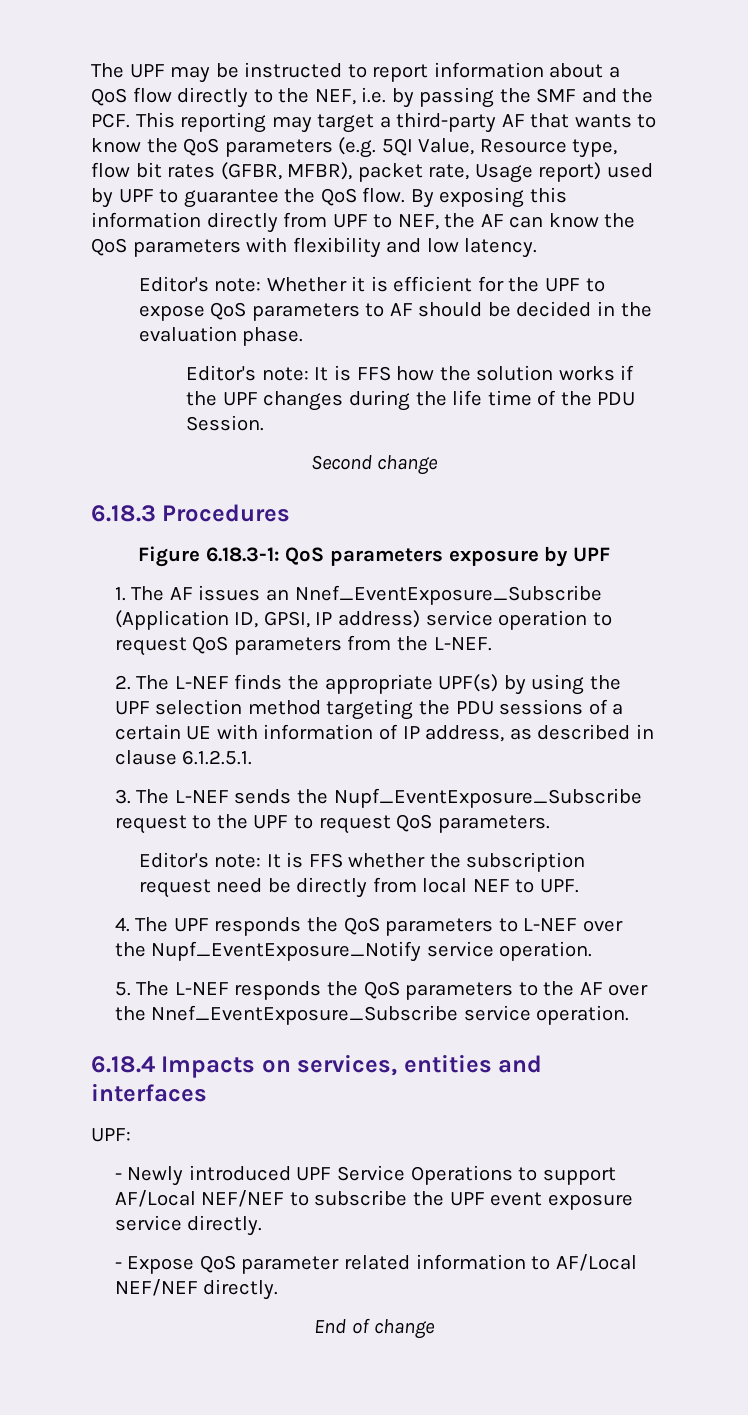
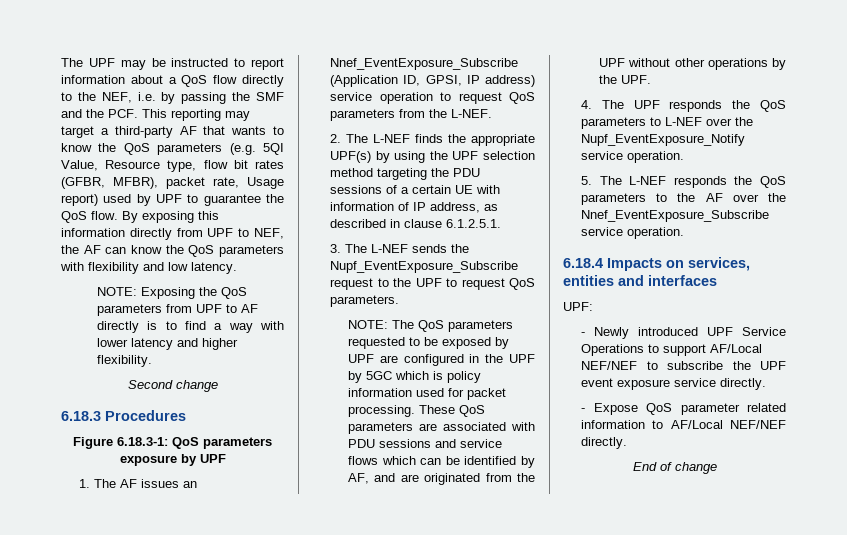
- Editor's note: Whether it is efficient for the UPF to expose QoS parameters to AF should be decided in the evaluation phase.
- Editor's note: It is FFS how the solution works if the UPF changes during the life time of the PDU Session.
+ NOTE: Exposing the QoS parameters from UPF to AF directly is to find a way with lower latency and higher flexibility.
- Editor's note: It is FFS whether the subscription request need be directly from local NEF to UPF.
+ NOTE: The QoS parameters requested to be exposed by UPF are configured in the UPF by 5GC which is policy information used for packet processing. These QoS parameters are associated with PDU sessions and service flows which can be identified by AF, and are originated from the UPF without other operations by the UPF.

